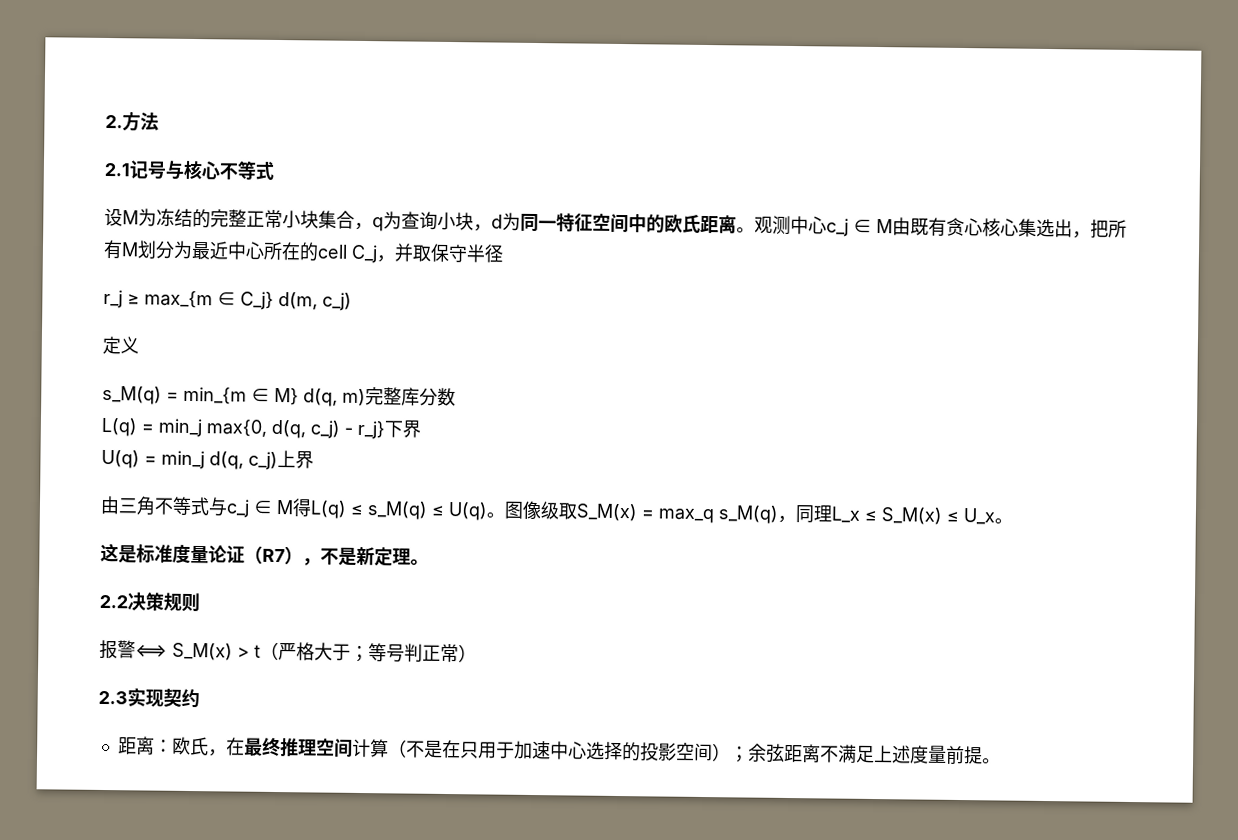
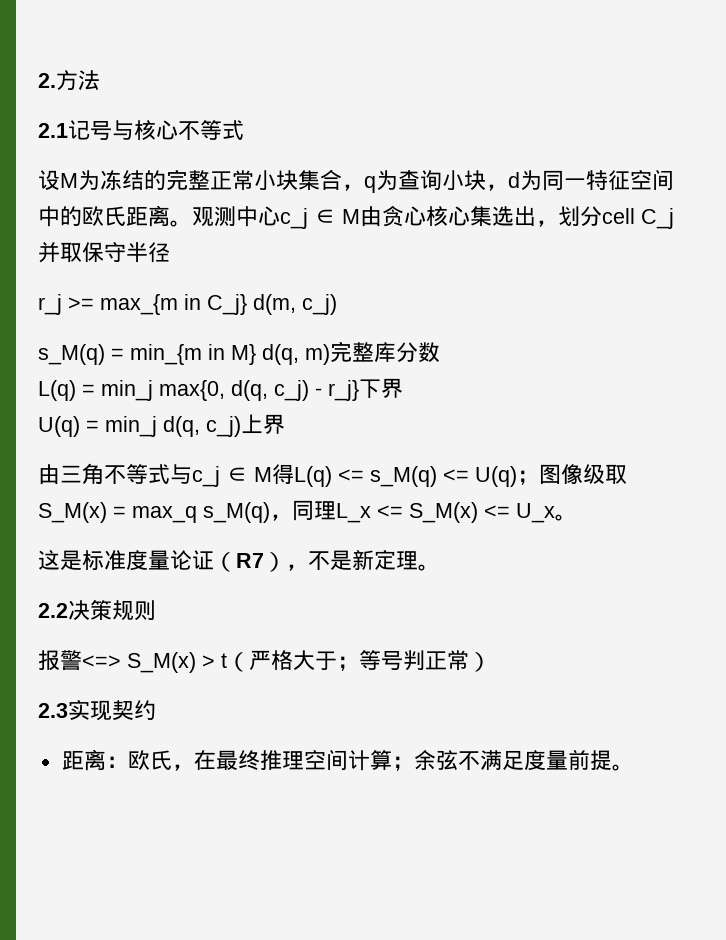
- 观测中心c_j ∈ M由既有贪心核心集选出，把所有M划分为最近中心所在的cell C_j，并取保守半径
+ 观测中心c_j ∈ M由贪心核心集选出，划分cell C_j并取保守半径
- r_j ≥ max_{m ∈ C_j} d(m, c_j)
+ r_j >= max_{m in C_j} d(m, c_j)
- 定义
- s_M(q) = min_{m ∈ M} d(q, m)完整库分数
+ s_M(q) = min_{m in M} d(q, m)完整库分数
- 由三角不等式与c_j ∈ M得L(q) ≤ s_M(q) ≤ U(q)。图像级取S_M(x) = max_q s_M(q)，同理L_x ≤ S_M(x) ≤ U_x。
+ 由三角不等式与c_j ∈ M得L(q) <= s_M(q) <= U(q)；图像级取S_M(x) = max_q s_M(q)，同理L_x <= S_M(x) <= U_x。
- 报警⟺ S_M(x) > t（严格大于；等号判正常）
+ 报警<=> S_M(x) > t（严格大于；等号判正常）
- 距离：欧氏，在最终推理空间计算（不是在只用于加速中心选择的投影空间）；余弦距离不满足上述度量前提。
+ 距离：欧氏，在最终推理空间计算；余弦不满足度量前提。

